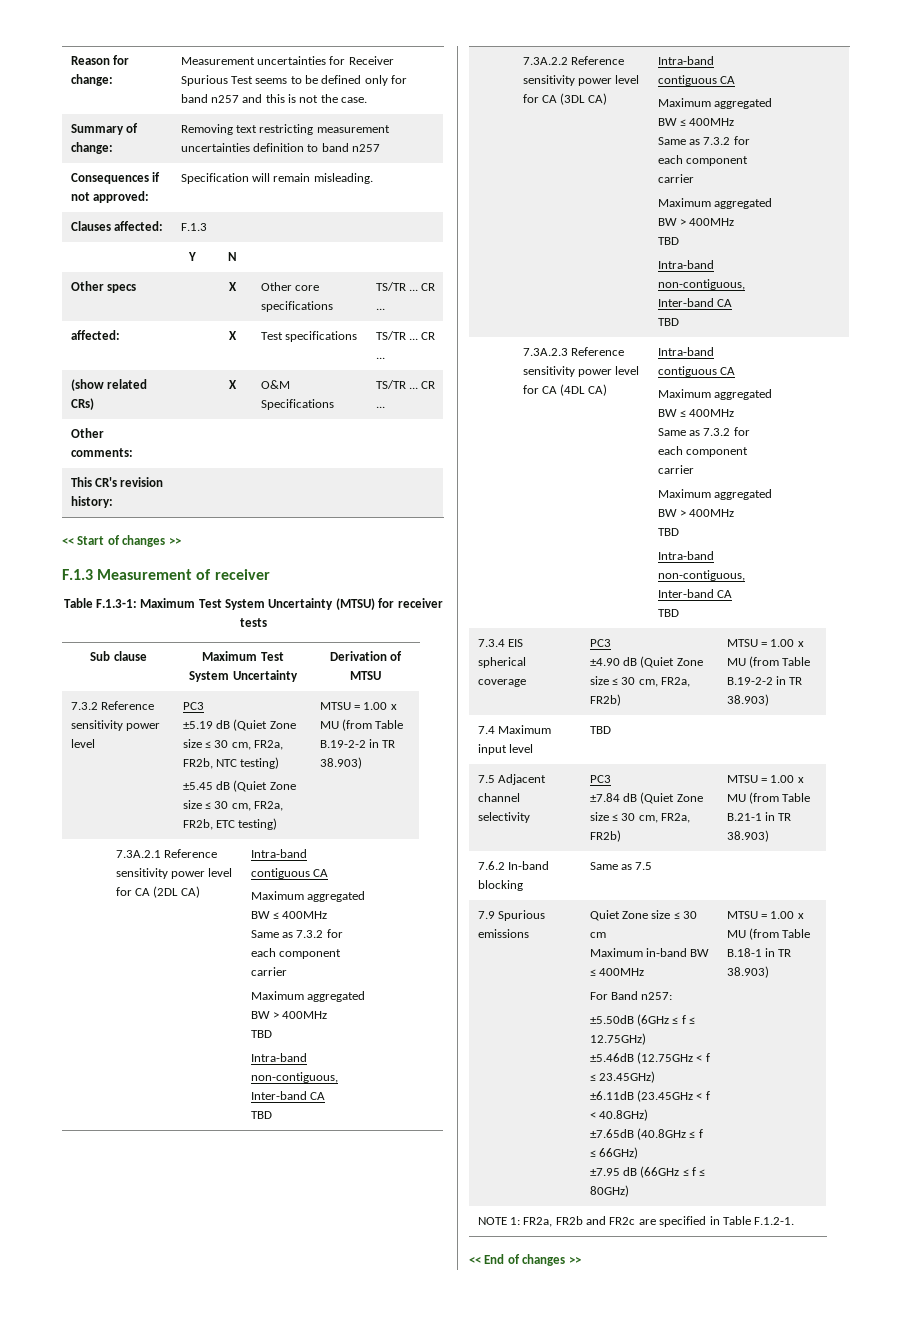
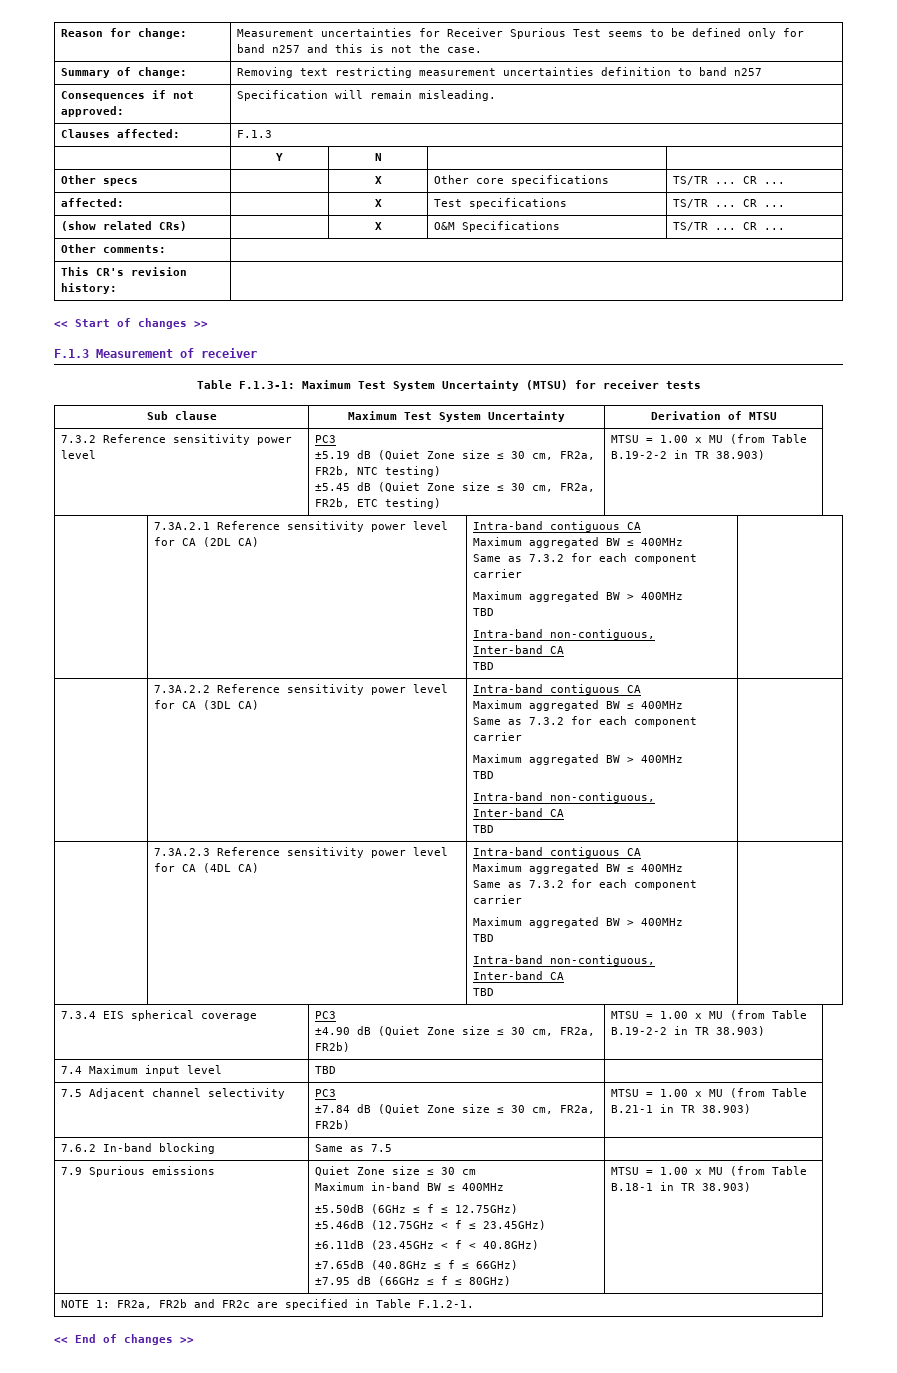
- For Band n257:

